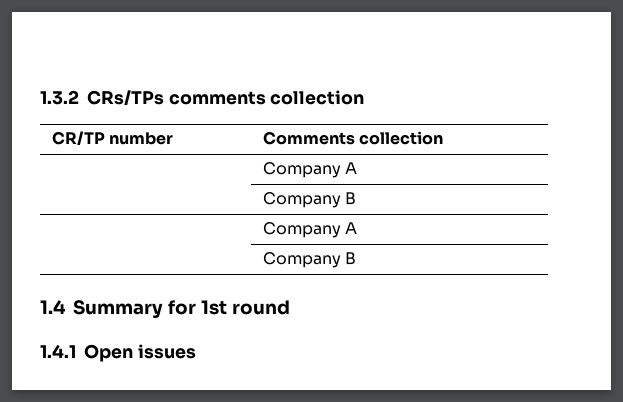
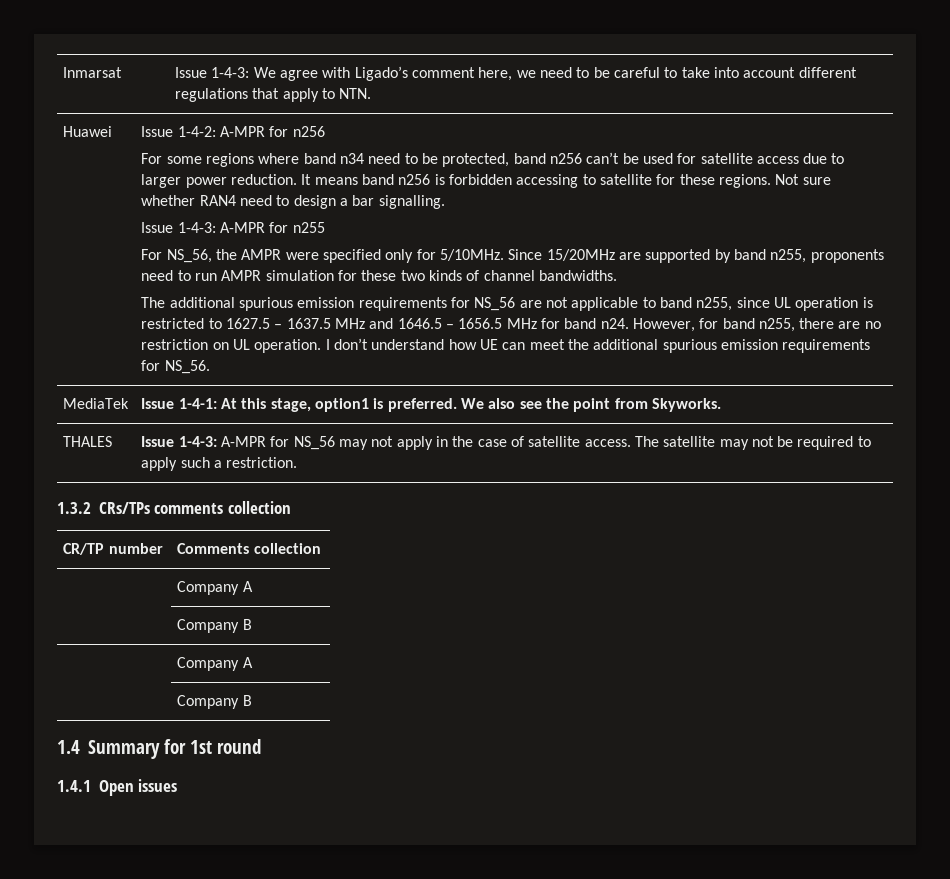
+ Inmarsat | Issue 1-4-3: We agree with Ligado’s comment here, we need to be careful to take into account different regulations that apply to NTN.
+ Huawei | Issue 1-4-2: A-MPR for n256
+ For some regions where band n34 need to be protected, band n256 can’t be used for satellite access due to larger power reduction. It means band n256 is forbidden accessing to satellite for these regions. Not sure whether RAN4 need to design a bar signalling.
+ Issue 1-4-3: A-MPR for n255
+ For NS_56, the AMPR were specified only for 5/10MHz. Since 15/20MHz are supported by band n255, proponents need to run AMPR simulation for these two kinds of channel bandwidths.
+ The additional spurious emission requirements for NS_56 are not applicable to band n255, since UL operation is restricted to 1627.5 – 1637.5 MHz and 1646.5 – 1656.5 MHz for band n24. However, for band n255, there are no restriction on UL operation. I don’t understand how UE can meet the additional spurious emission requirements for NS_56.
+ MediaTek | Issue 1-4-1: At this stage, option1 is preferred. We also see the point from Skyworks.
+ THALES | Issue 1-4-3: A-MPR for NS_56 may not apply in the case of satellite access. The satellite may not be required to apply such a restriction.

